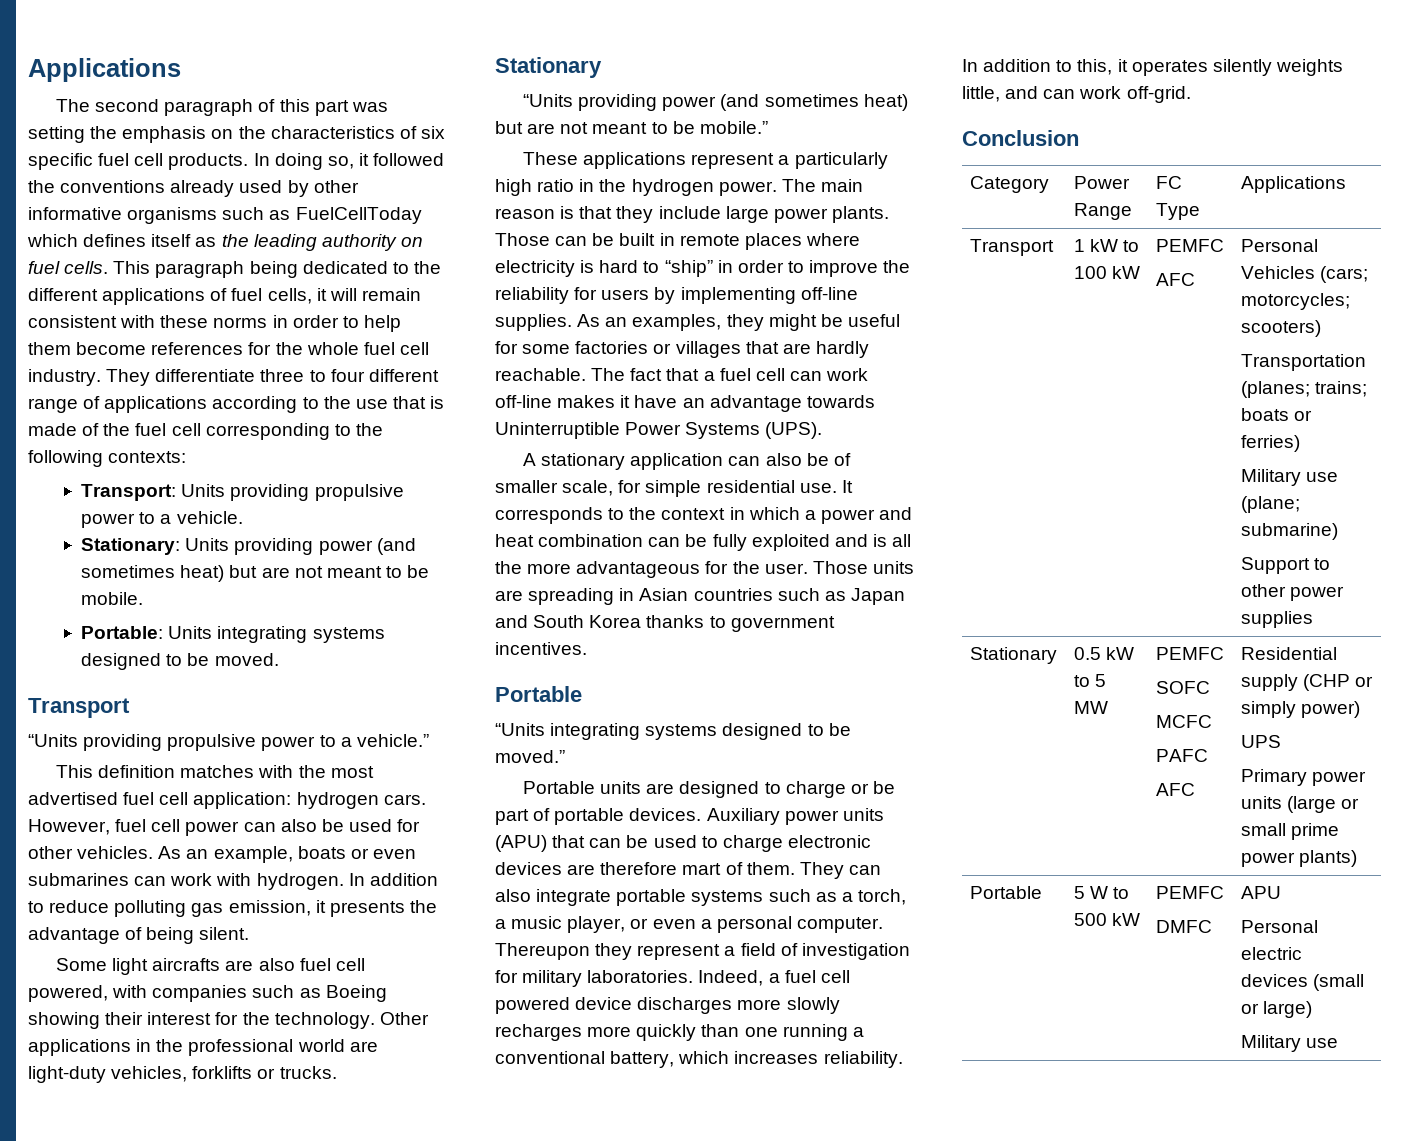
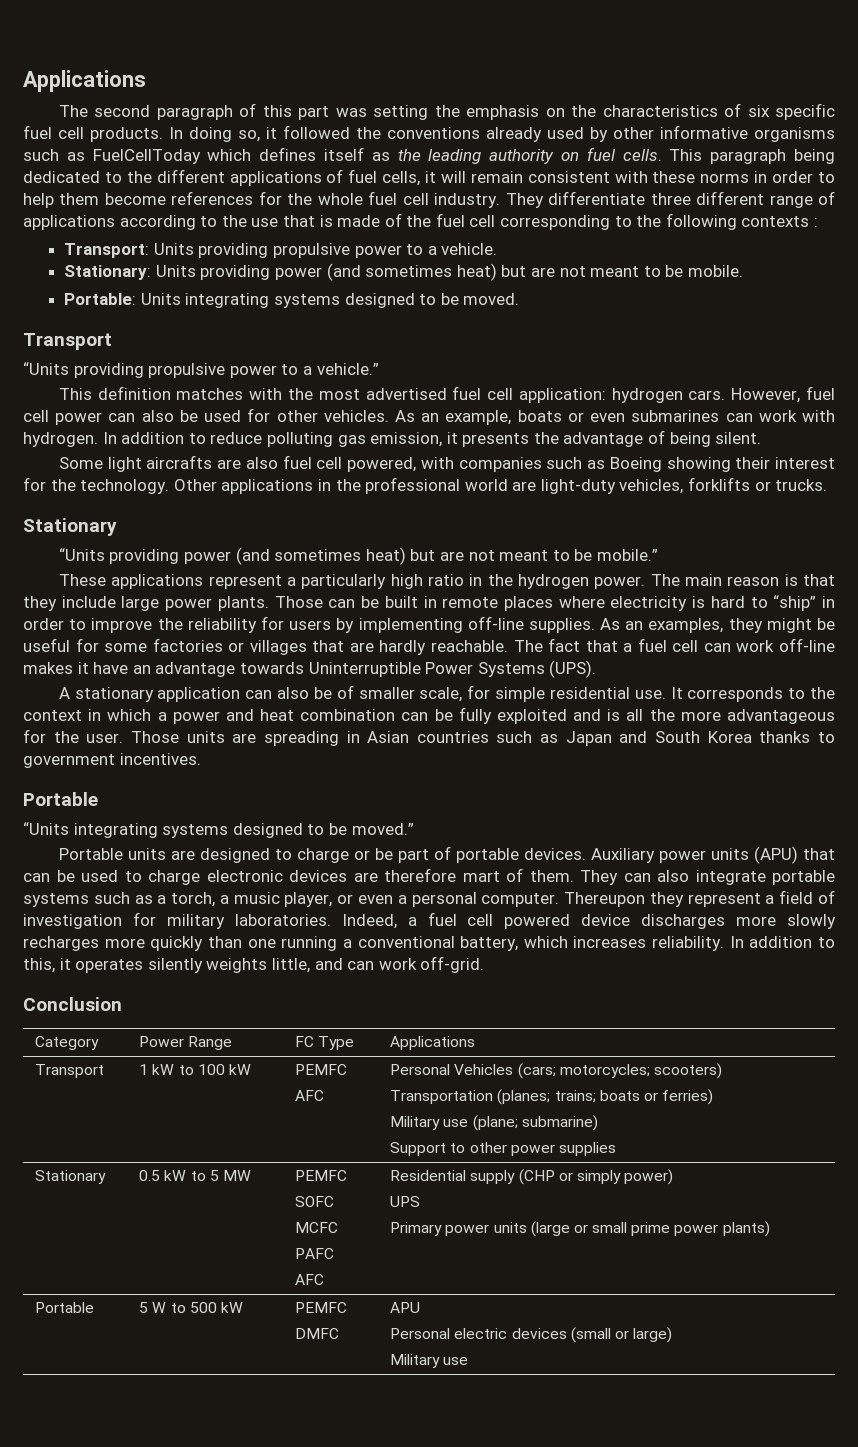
- They differentiate three to four different range of applications according to the use that is made of the fuel cell corresponding to the following contexts:
+ They differentiate three different range of applications according to the use that is made of the fuel cell corresponding to the following contexts :

